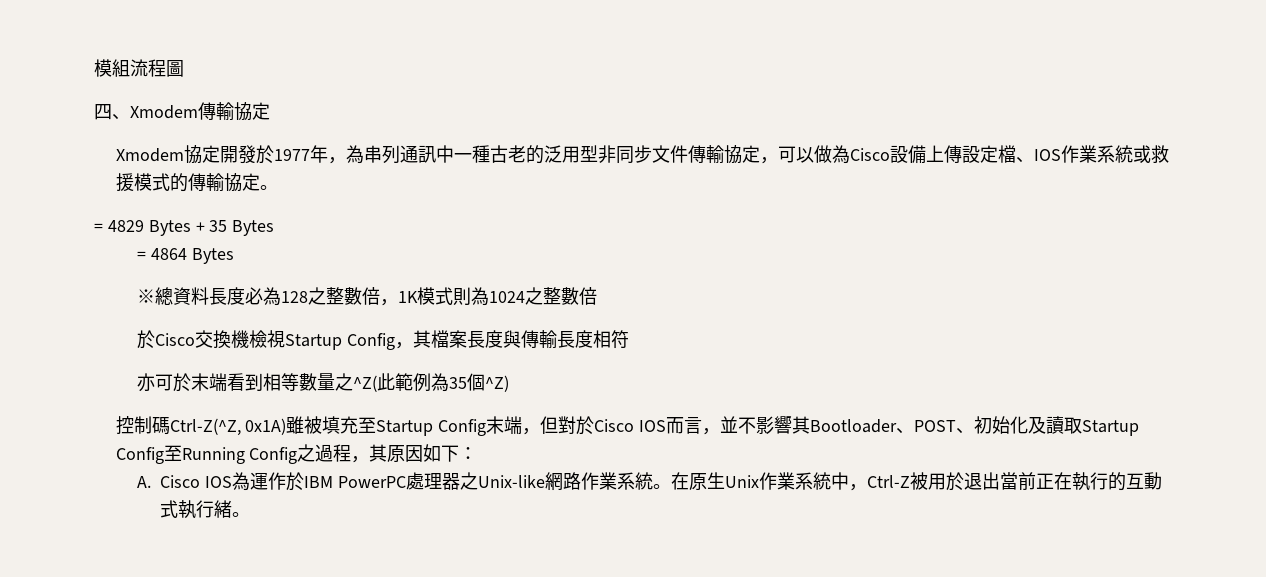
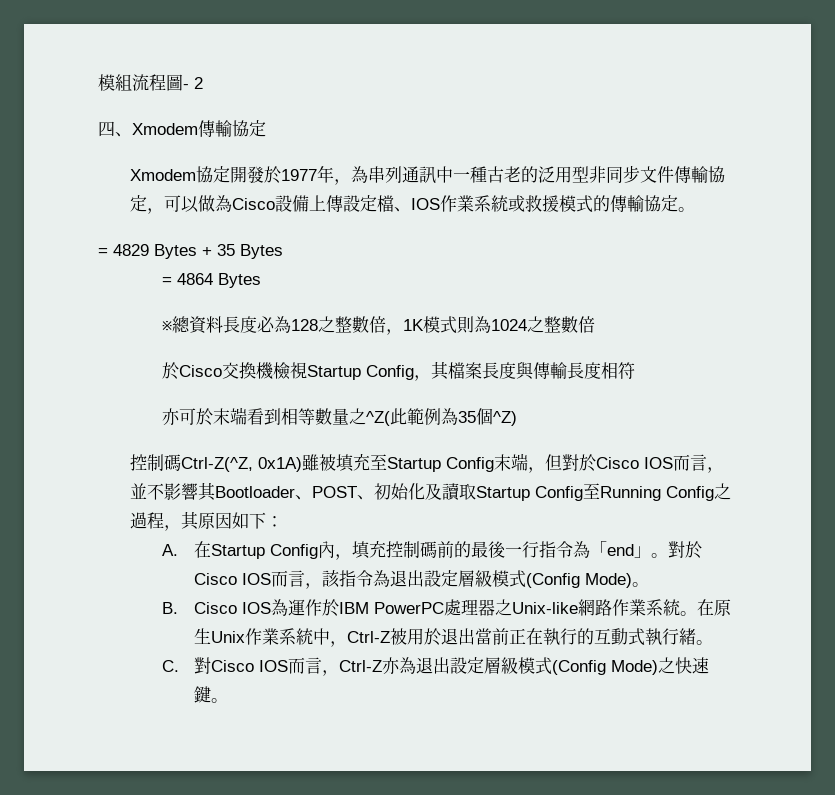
- 模組流程圖
+ 模組流程圖- 2
- A. Cisco IOS為運作於IBM PowerPC處理器之Unix-like網路作業系統。
+ A.在Startup Config內，填充控制碼前的最後一行指令為「end」。對於Cisco IOS而言，該指令為退出設定層級模式(Config Mode)。
+ B. Cisco IOS為運作於IBM PowerPC處理器之Unix-like網路作業系統。
+ C.對Cisco IOS而言，Ctrl-Z亦為退出設定層級模式(Config Mode)之快速鍵。

